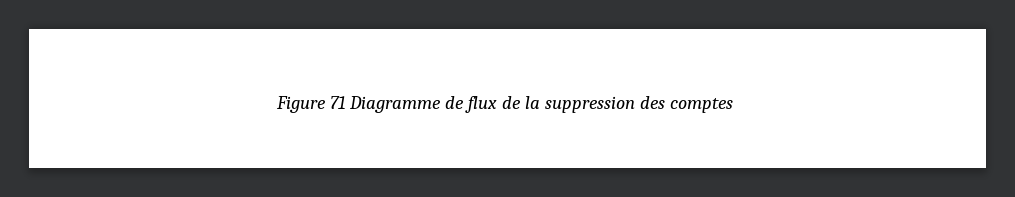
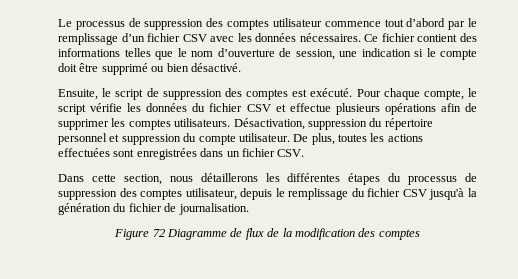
- Figure 71 Diagramme de flux de la suppression des comptes
+ Le processus de suppression des comptes utilisateur commence tout d’abord par le remplissage d’un fichier CSV avec les données nécessaires. Ce fichier contient des informations telles que le nom d’ouverture de session, une indication si le compte doit être supprimé ou bien désactivé.
+ Ensuite, le script de suppression des comptes est exécuté. Pour chaque compte, le script vérifie les données du fichier CSV et effectue plusieurs opérations afin de supprimer les comptes utilisateurs. Désactivation, suppression du répertoire personnel et suppression du compte utilisateur. De plus, toutes les actions effectuées sont enregistrées dans un fichier CSV.
+ Dans cette section, nous détaillerons les différentes étapes du processus de suppression des comptes utilisateur, depuis le remplissage du fichier CSV jusqu'à la génération du fichier de journalisation.
+ Figure 72 Diagramme de flux de la modification des comptes

